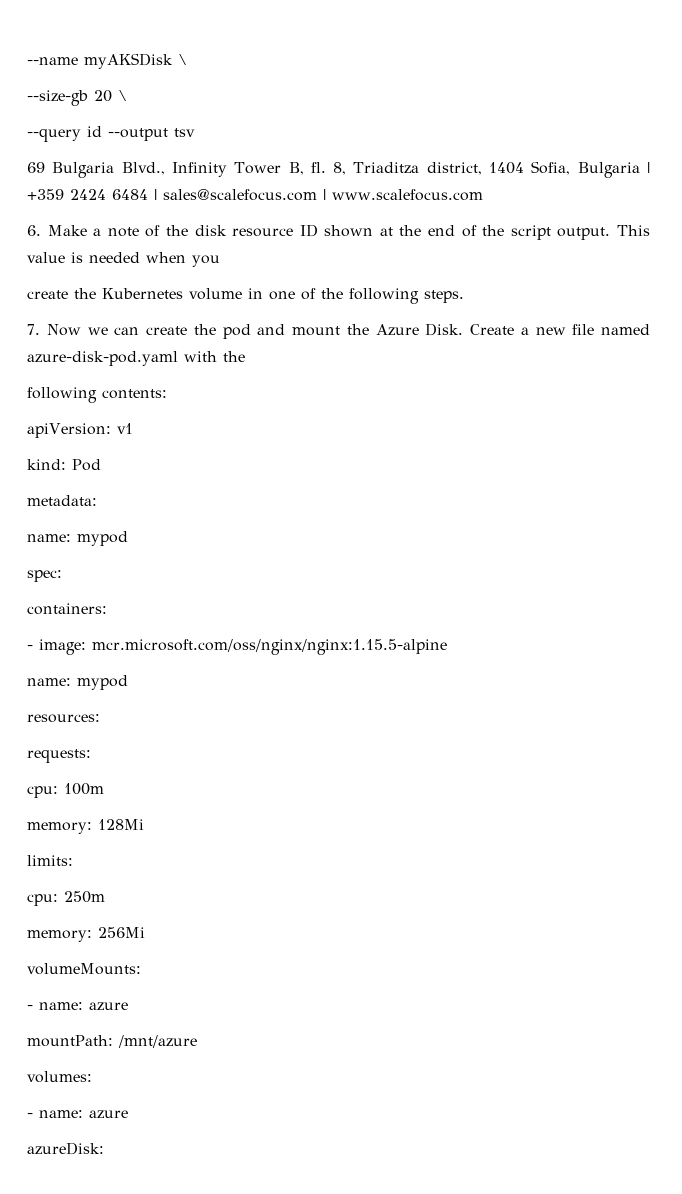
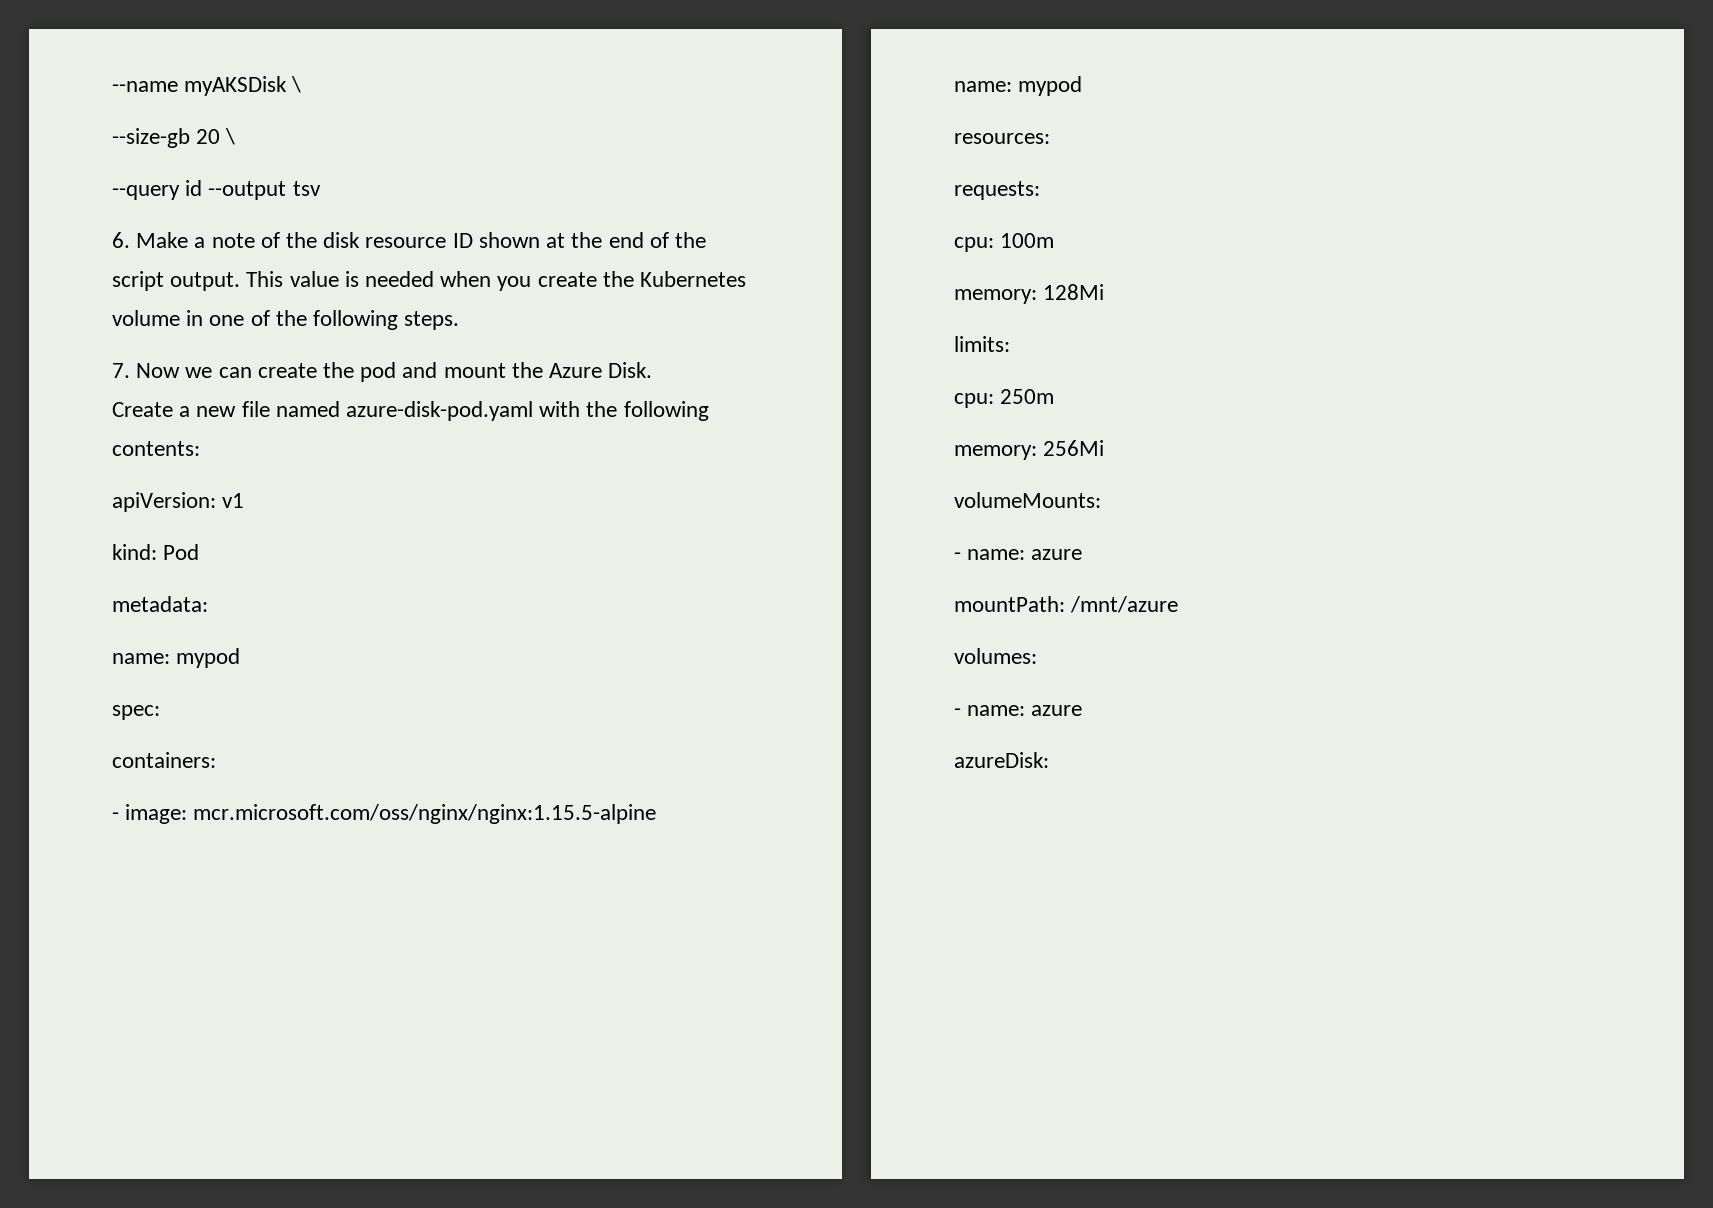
- 69 Bulgaria Blvd., Infinity Tower B, fl. 8, Triaditza district, 1404 Sofia, Bulgaria | +359 2424 6484 | sales@scalefocus.com | www.scalefocus.com
- This value is needed when you
- create the Kubernetes volume in one of the following steps.
+ This value is needed when you create the Kubernetes volume in one of the following steps.
- 7. Now we can create the pod and mount the Azure Disk. Create a new file named azure-disk-pod.yaml with the
- following contents:
+ 7. Now we can create the pod and mount the Azure Disk.
+ Create a new file named azure-disk-pod.yaml with the following contents:

